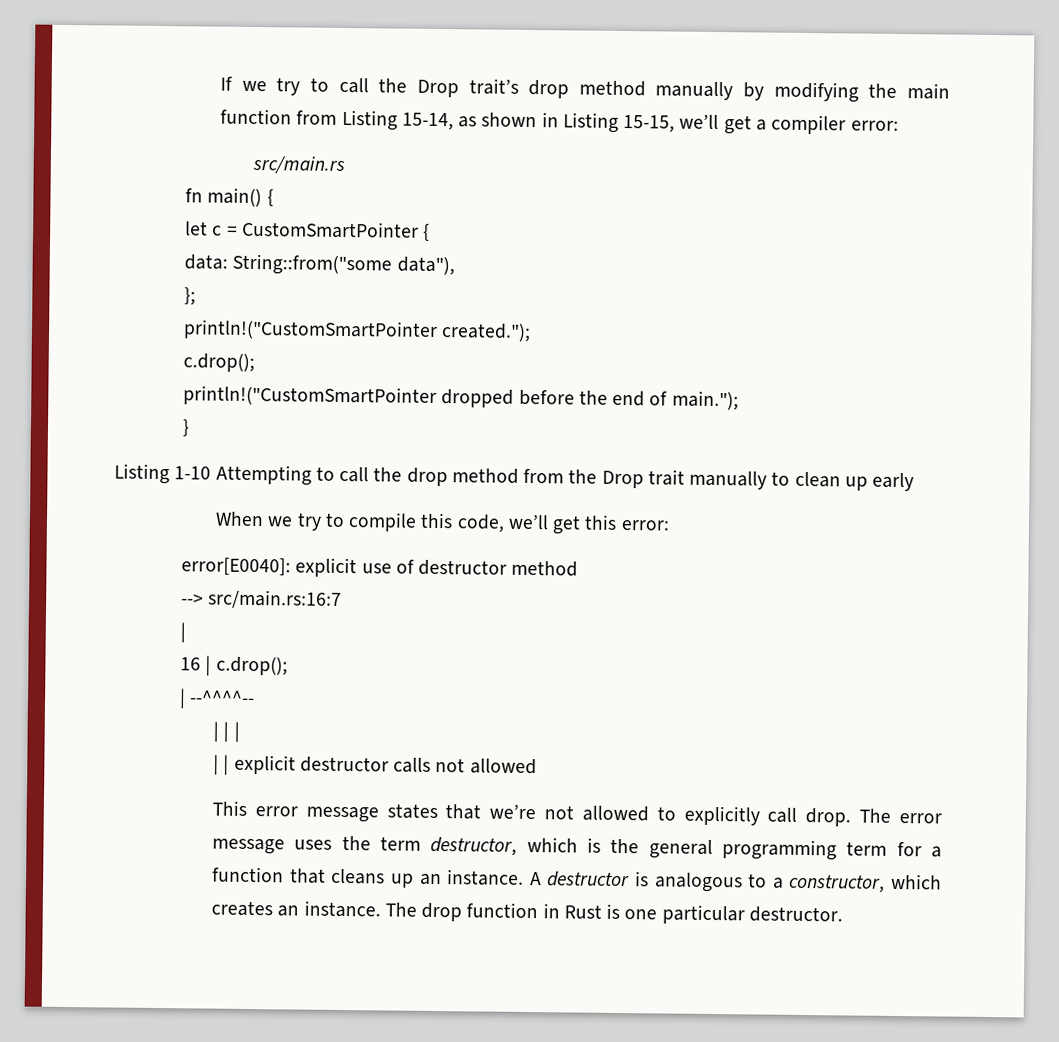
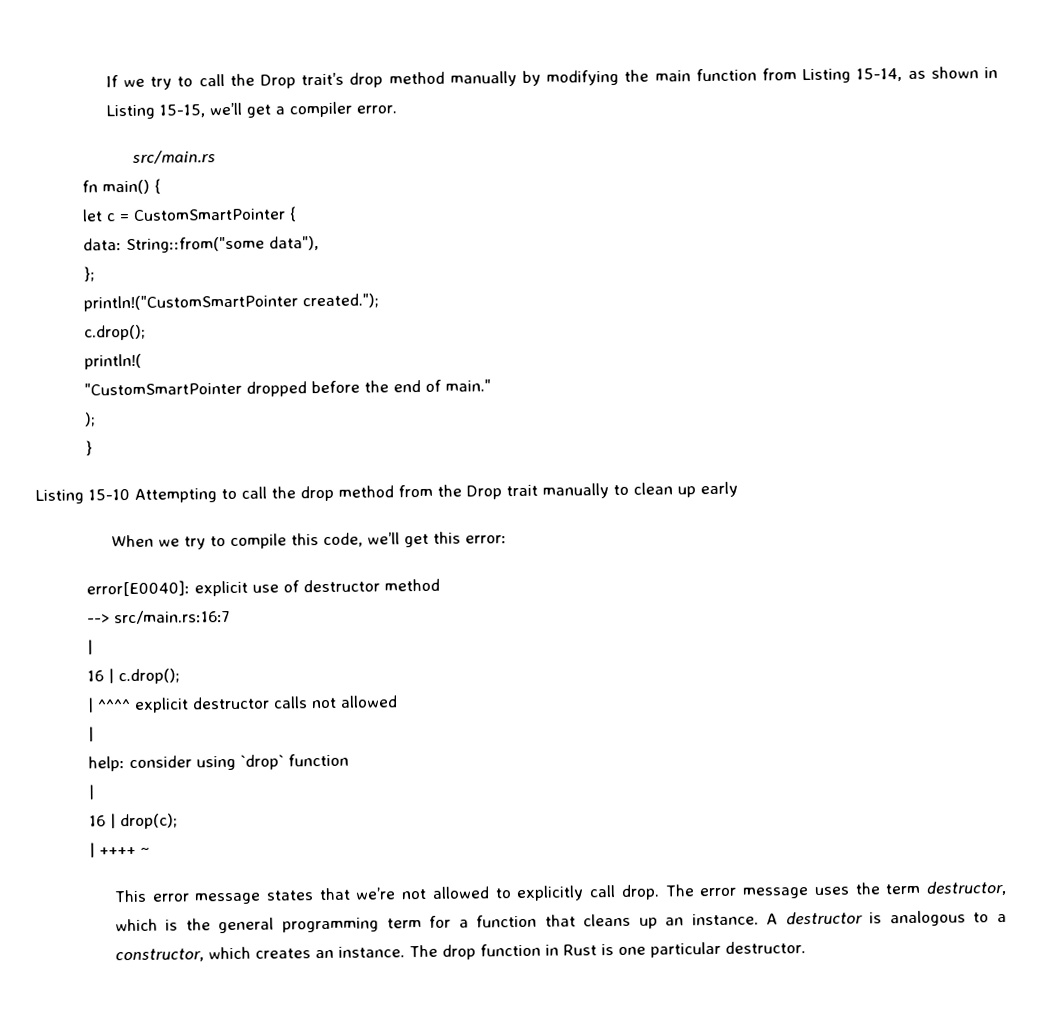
- If we try to call the Drop trait’s drop method manually by modifying the main function from Listing 15-14, as shown in Listing 15-15, we’ll get a compiler error:
+ If we try to call the Drop trait’s drop method manually by modifying the main function from Listing 15-14, as shown in Listing 15-15, we’ll get a compiler error.
- println!("CustomSmartPointer dropped before the end of main.");
+ println!(
+ "CustomSmartPointer dropped before the end of main."
+ );
- Listing 1-10 Attempting to call the drop method from the Drop trait manually to clean up early
+ Listing 15-10 Attempting to call the drop method from the Drop trait manually to clean up early
- | --^^^^--
- | | |
- | | explicit destructor calls not allowed
+ | ^^^^ explicit destructor calls not allowed
+ |
+ help: consider using `drop` function
+ |
+ 16 | drop(c);
+ | ++++ ~

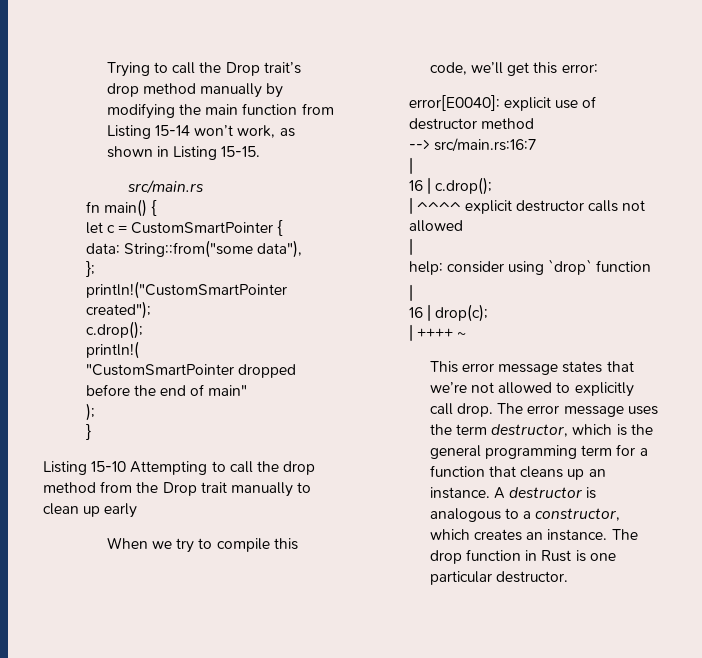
- If we try to call the Drop trait’s drop method manually by modifying the main function from Listing 15-14, as shown in Listing 15-15, we’ll get a compiler error.
+ Trying to call the Drop trait’s drop method manually by modifying the main function from Listing 15-14 won’t work, as shown in Listing 15-15.
- println!("CustomSmartPointer created.");
+ println!("CustomSmartPointer created");
- "CustomSmartPointer dropped before the end of main."
+ "CustomSmartPointer dropped before the end of main"

